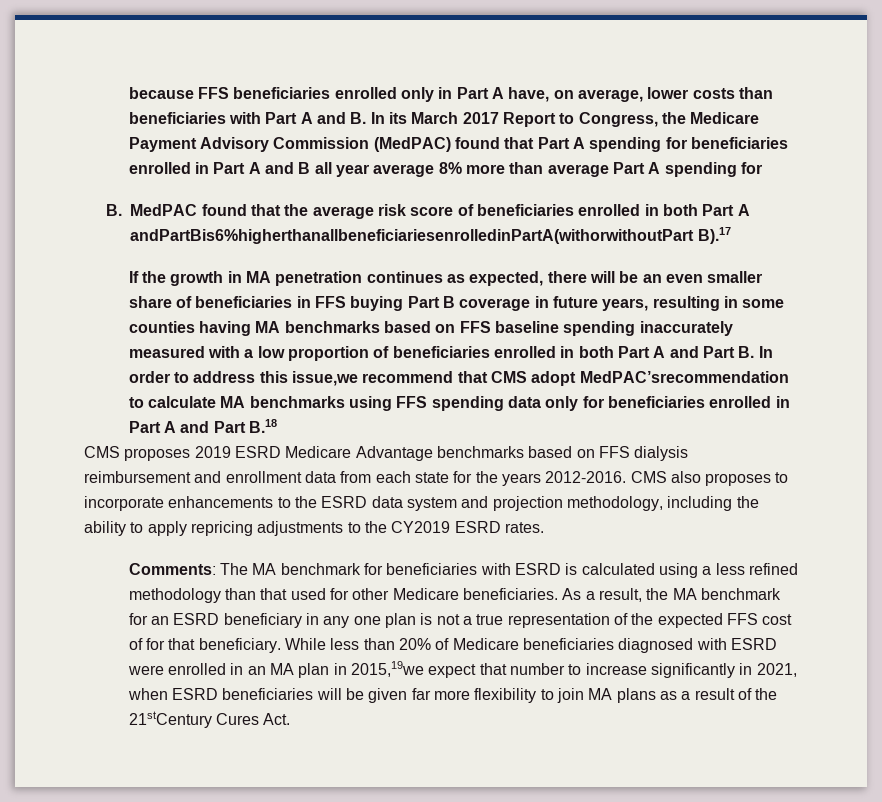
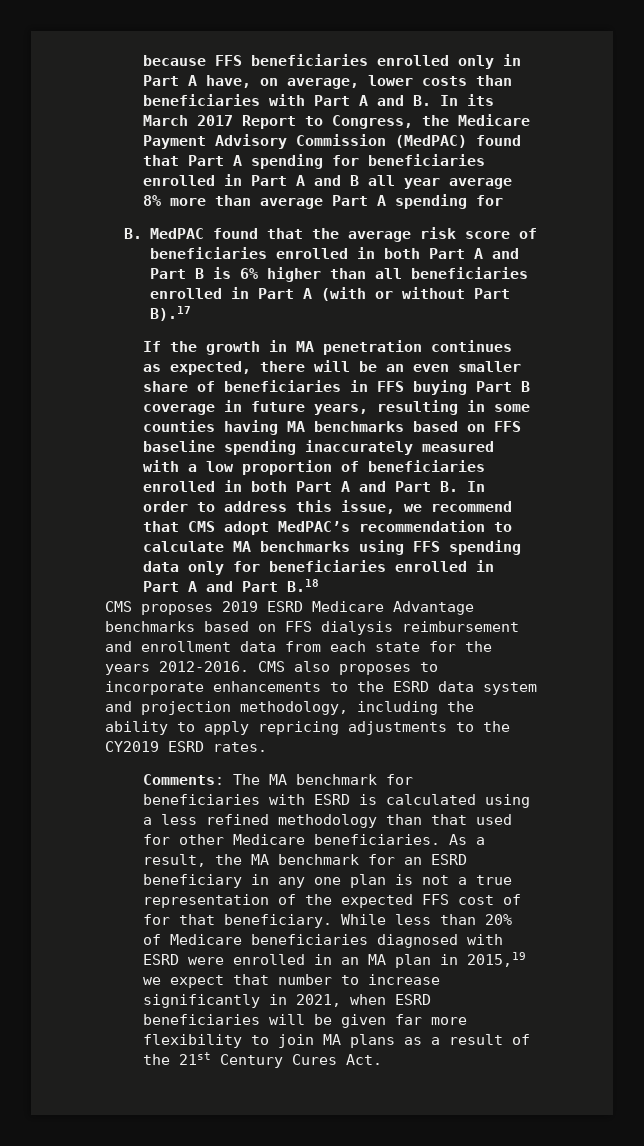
- B. MedPAC found that the average risk score of beneficiaries enrolled in both Part A andPartBis6%higherthanallbeneficiariesenrolledinPartA(withorwithoutPart B).17
+ B. MedPAC found that the average risk score of beneficiaries enrolled in both Part A and Part B is 6% higher than all beneficiaries enrolled in Part A (with or without Part B).17
- If the growth in MA penetration continues as expected, there will be an even smaller share of beneficiaries in FFS buying Part B coverage in future years, resulting in some counties having MA benchmarks based on FFS baseline spending inaccurately measured with a low proportion of beneficiaries enrolled in both Part A and Part B. In order to address this issue,we recommend that CMS adopt MedPAC’srecommendation to calculate MA benchmarks using FFS spending data only for beneficiaries enrolled in Part A and Part B.18
+ If the growth in MA penetration continues as expected, there will be an even smaller share of beneficiaries in FFS buying Part B coverage in future years, resulting in some counties having MA benchmarks based on FFS baseline spending inaccurately measured with a low proportion of beneficiaries enrolled in both Part A and Part B. In order to address this issue, we recommend that CMS adopt MedPAC’s recommendation to calculate MA benchmarks using FFS spending data only for beneficiaries enrolled in Part A and Part B.18
- While less than 20% of Medicare beneficiaries diagnosed with ESRD were enrolled in an MA plan in 2015,19we expect that number to increase significantly in 2021, when ESRD beneficiaries will be given far more flexibility to join MA plans as a result of the 21stCentury Cures Act.
+ While less than 20% of Medicare beneficiaries diagnosed with ESRD were enrolled in an MA plan in 2015,19 we expect that number to increase significantly in 2021, when ESRD beneficiaries will be given far more flexibility to join MA plans as a result of the 21st Century Cures Act.

